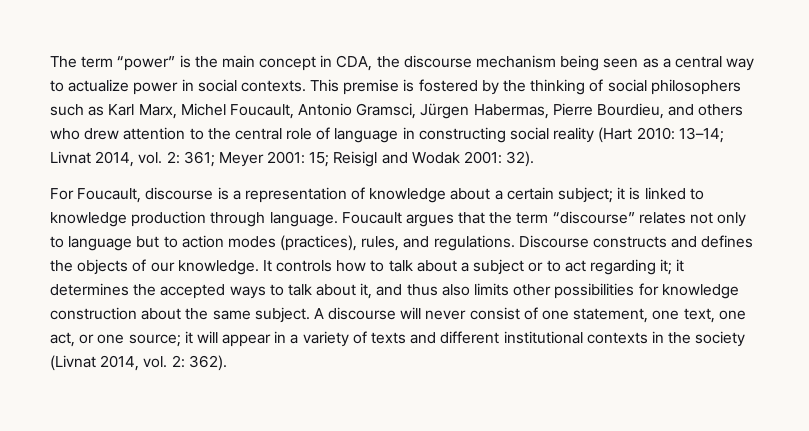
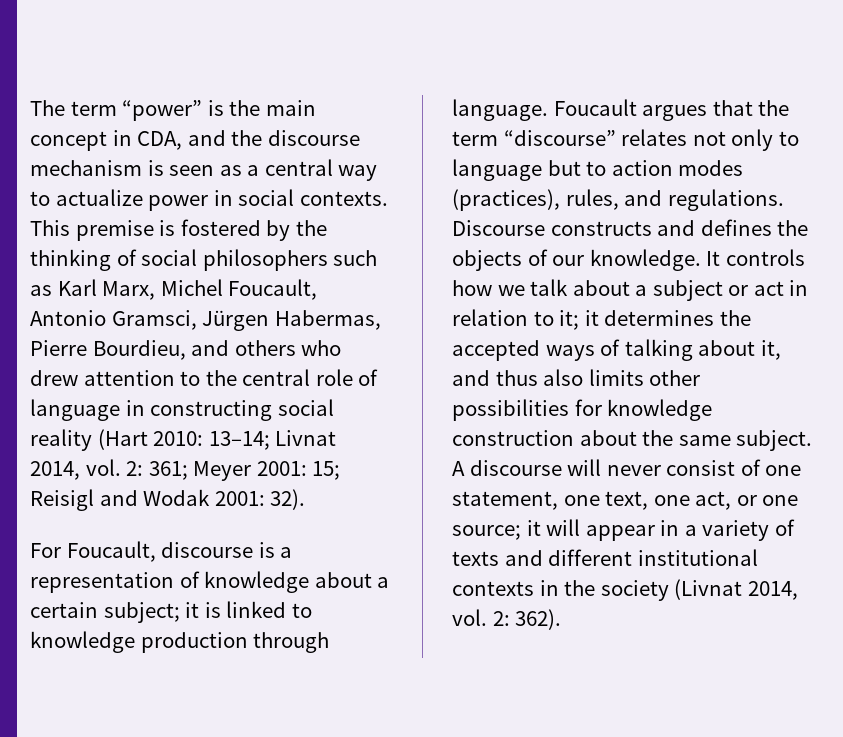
- The term “power” is the main concept in CDA, the discourse mechanism being seen as a central way to actualize power in social contexts.
+ The term “power” is the main concept in CDA, and the discourse mechanism is seen as a central way to actualize power in social contexts.
- It controls how to talk about a subject or to act regarding it; it determines the accepted ways to talk about it, and thus also limits other possibilities for knowledge construction about the same subject.
+ It controls how we talk about a subject or act in relation to it; it determines the accepted ways of talking about it, and thus also limits other possibilities for knowledge construction about the same subject.

